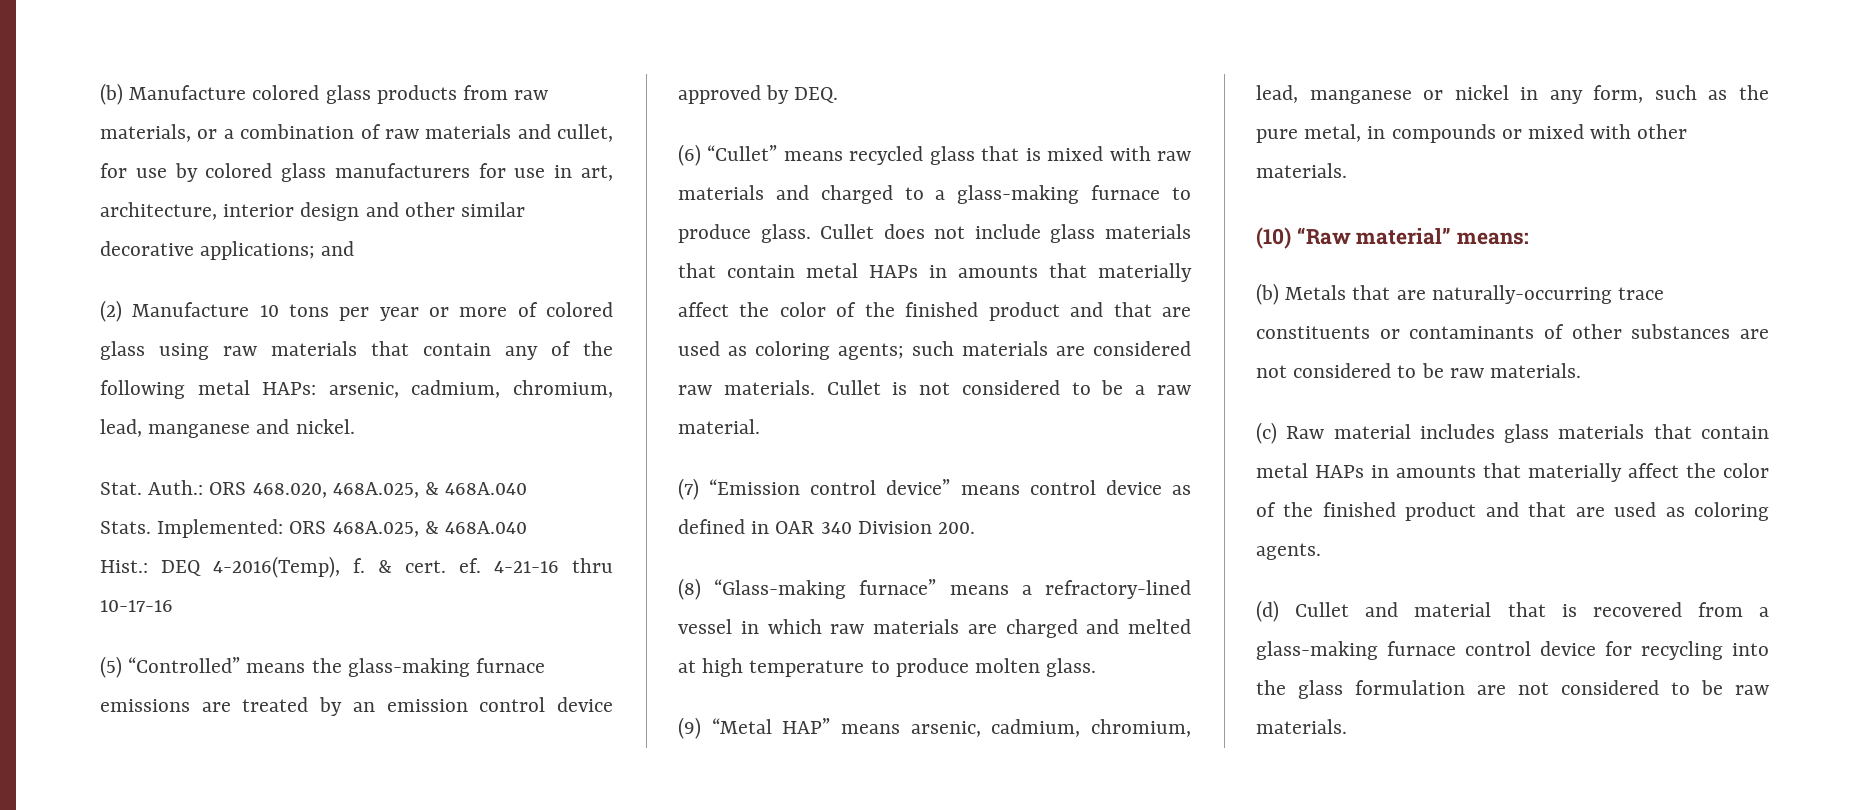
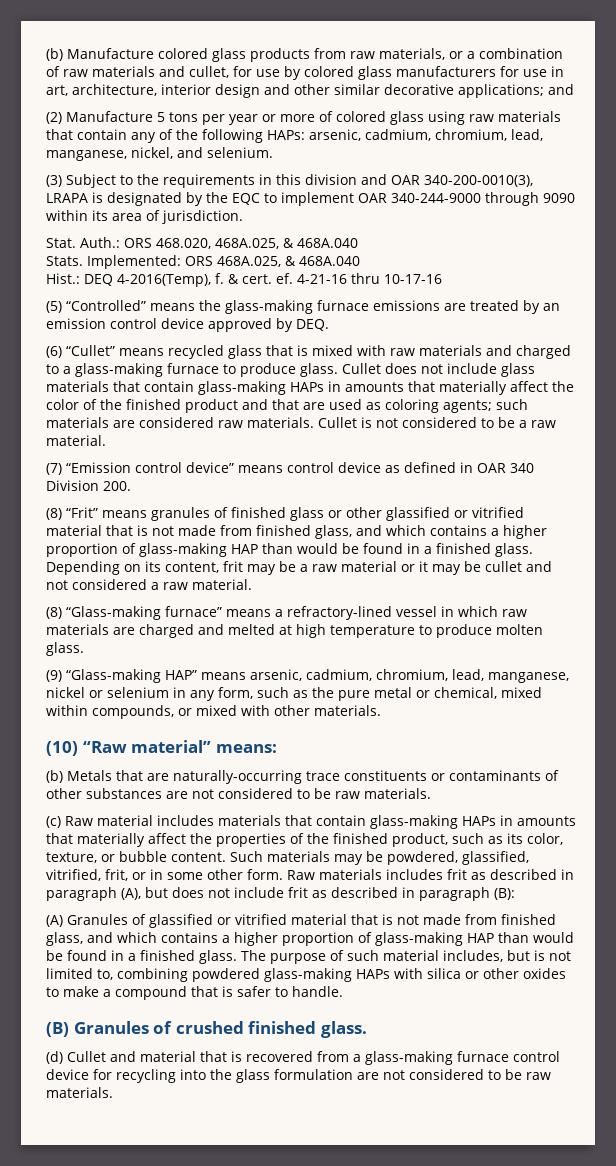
- (2) Manufacture 10 tons per year or more of colored glass using raw materials that contain any of the following metal HAPs: arsenic, cadmium, chromium, lead, manganese and nickel.
+ (2) Manufacture 5 tons per year or more of colored glass using raw materials that contain any of the following HAPs: arsenic, cadmium, chromium, lead, manganese, nickel, and selenium.
+ (3) Subject to the requirements in this division and OAR 340-200-0010(3), LRAPA is designated by the EQC to implement OAR 340-244-9000 through 9090 within its area of jurisdiction.
- Cullet does not include glass materials that contain metal HAPs in amounts that materially affect the color of the finished product and that are used as coloring agents; such materials are considered raw materials.
+ Cullet does not include glass materials that contain glass-making HAPs in amounts that materially affect the color of the finished product and that are used as coloring agents; such materials are considered raw materials.
+ (8) “Frit” means granules of finished glass or other glassified or vitrified material that is not made from finished glass, and which contains a higher proportion of glass-making HAP than would be found in a finished glass. Depending on its content, frit may be a raw material or it may be cullet and not considered a raw material.
- (9) “Metal HAP” means arsenic, cadmium, chromium, lead, manganese or nickel in any form, such as the pure metal, in compounds or mixed with other materials.
+ (9) “Glass-making HAP” means arsenic, cadmium, chromium, lead, manganese, nickel or selenium in any form, such as the pure metal or chemical, mixed within compounds, or mixed with other materials.
- (c) Raw material includes glass materials that contain metal HAPs in amounts that materially affect the color of the finished product and that are used as coloring agents.
+ (c) Raw material includes materials that contain glass-making HAPs in amounts that materially affect the properties of the finished product, such as its color, texture, or bubble content. Such materials may be powdered, glassified, vitrified, frit, or in some other form. Raw materials includes frit as described in paragraph (A), but does not include frit as described in paragraph (B):
+ (A) Granules of glassified or vitrified material that is not made from finished glass, and which contains a higher proportion of glass-making HAP than would be found in a finished glass. The purpose of such material includes, but is not limited to, combining powdered glass-making HAPs with silica or other oxides to make a compound that is safer to handle.
+ (B) Granules of crushed finished glass.

